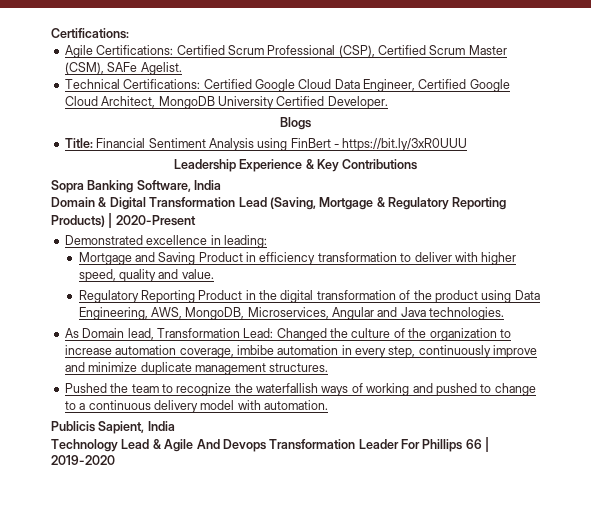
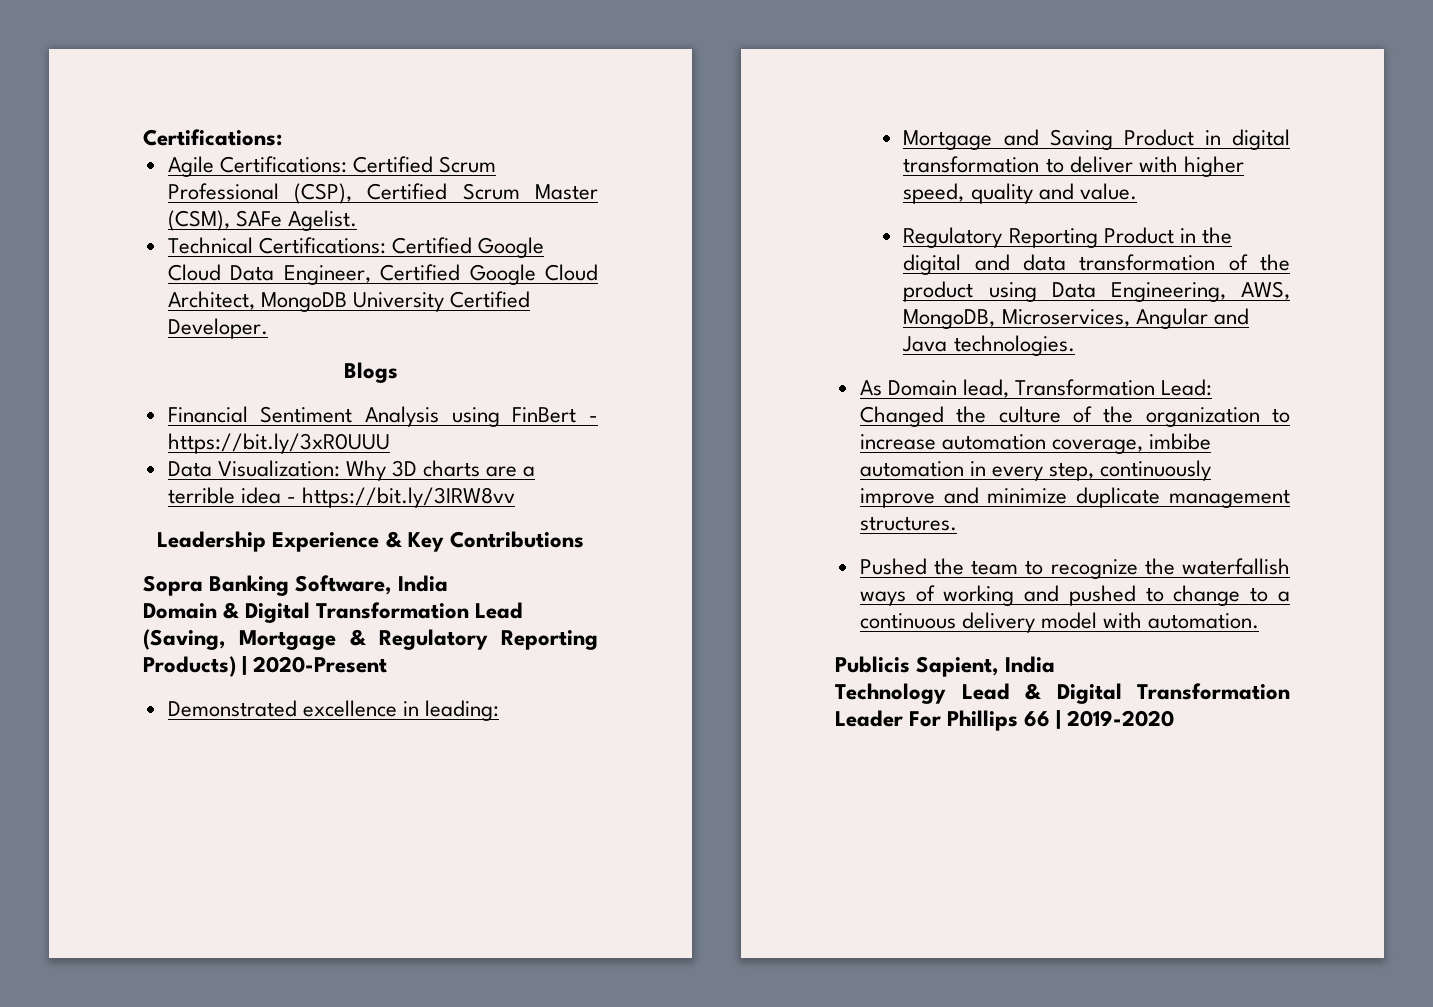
- Title: Financial Sentiment Analysis using FinBert - https://bit.ly/3xR0UUU
+ Financial Sentiment Analysis using FinBert - https://bit.ly/3xR0UUU
+ Data Visualization: Why 3D charts are a terrible idea - https://bit.ly/3IRW8vv
- Mortgage and Saving Product in efficiency transformation to deliver with higher speed, quality and value.
+ Mortgage and Saving Product in digital transformation to deliver with higher speed, quality and value.
- Regulatory Reporting Product in the digital transformation of the product using Data Engineering, AWS, MongoDB, Microservices, Angular and Java technologies.
+ Regulatory Reporting Product in the digital and data transformation of the product using Data Engineering, AWS, MongoDB, Microservices, Angular and Java technologies.
- Technology Lead & Agile And Devops Transformation Leader For Phillips 66 | 2019-2020
+ Technology Lead & Digital Transformation Leader For Phillips 66 | 2019-2020

